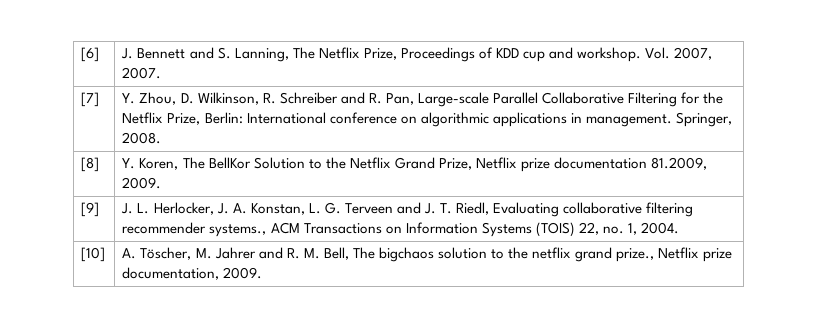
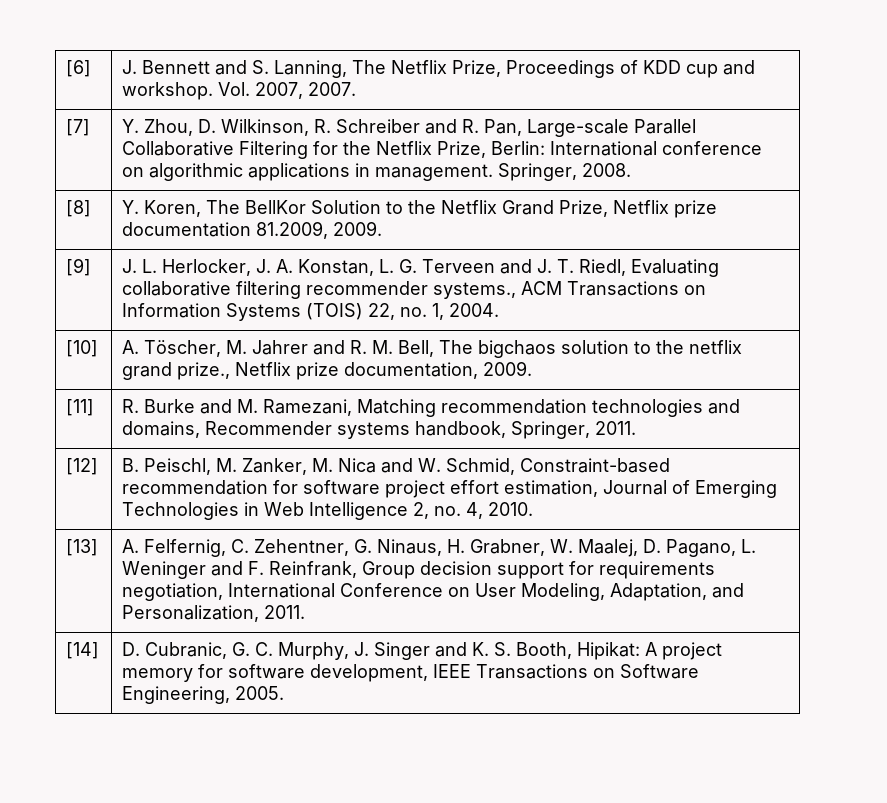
+ [11] | R. Burke and M. Ramezani, Matching recommendation technologies and domains, Recommender systems handbook, Springer, 2011.
+ [12] | B. Peischl, M. Zanker, M. Nica and W. Schmid, Constraint-based recommendation for software project effort estimation, Journal of Emerging Technologies in Web Intelligence 2, no. 4, 2010.
+ [13] | A. Felfernig, C. Zehentner, G. Ninaus, H. Grabner, W. Maalej, D. Pagano, L. Weninger and F. Reinfrank, Group decision support for requirements negotiation, International Conference on User Modeling, Adaptation, and Personalization, 2011.
+ [14] | D. Cubranic, G. C. Murphy, J. Singer and K. S. Booth, Hipikat: A project memory for software development, IEEE Transactions on Software Engineering, 2005.

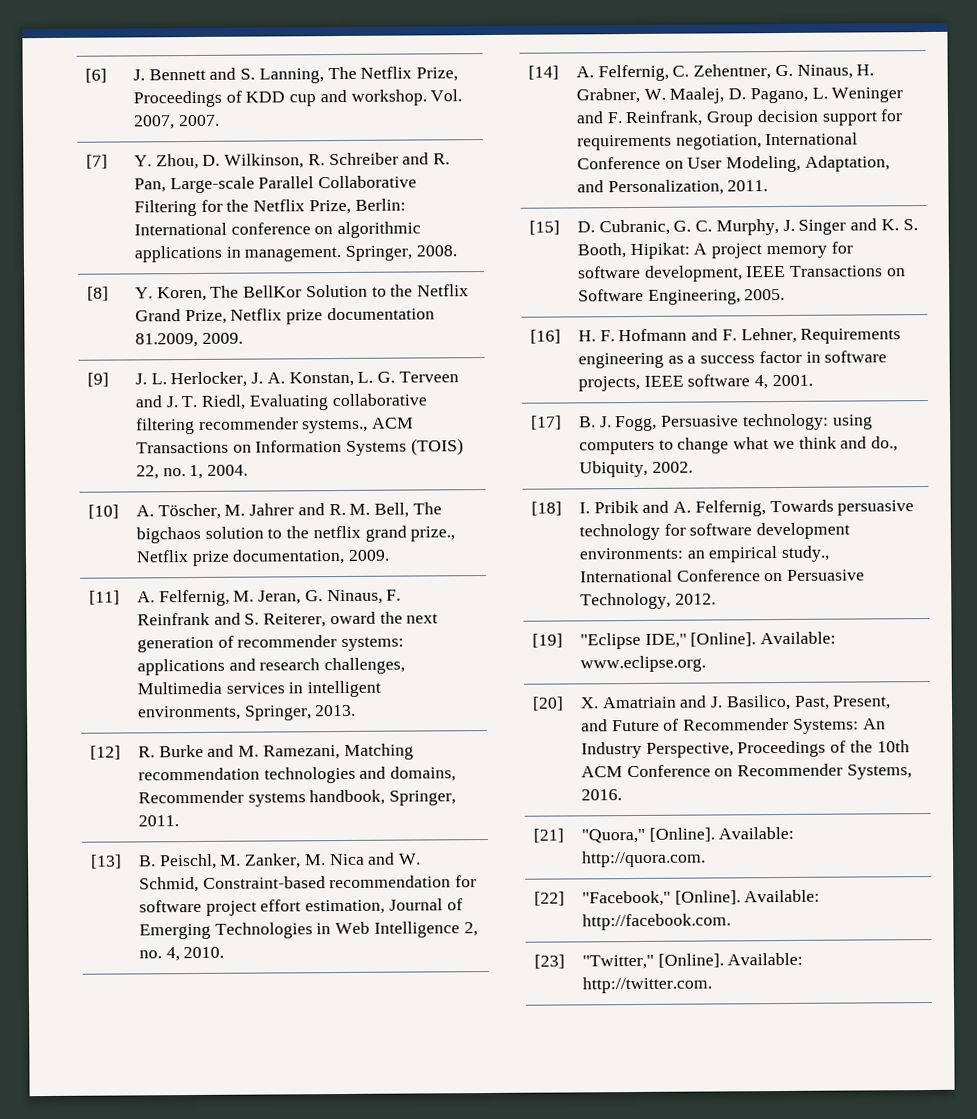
- [11] | R. Burke and M. Ramezani, Matching recommendation technologies and domains, Recommender systems handbook, Springer, 2011.
+ [11] | A. Felfernig, M. Jeran, G. Ninaus, F. Reinfrank and S. Reiterer, oward the next generation of recommender systems: applications and research challenges, Multimedia services in intelligent environments, Springer, 2013.
+ [12] | R. Burke and M. Ramezani, Matching recommendation technologies and domains, Recommender systems handbook, Springer, 2011.
- [12] | B. Peischl, M. Zanker, M. Nica and W. Schmid, Constraint-based recommendation for software project effort estimation, Journal of Emerging Technologies in Web Intelligence 2, no. 4, 2010.
+ [13] | B. Peischl, M. Zanker, M. Nica and W. Schmid, Constraint-based recommendation for software project effort estimation, Journal of Emerging Technologies in Web Intelligence 2, no. 4, 2010.
- [13] | A. Felfernig, C. Zehentner, G. Ninaus, H. Grabner, W. Maalej, D. Pagano, L. Weninger and F. Reinfrank, Group decision support for requirements negotiation, International Conference on User Modeling, Adaptation, and Personalization, 2011.
+ [14] | A. Felfernig, C. Zehentner, G. Ninaus, H. Grabner, W. Maalej, D. Pagano, L. Weninger and F. Reinfrank, Group decision support for requirements negotiation, International Conference on User Modeling, Adaptation, and Personalization, 2011.
- [14] | D. Cubranic, G. C. Murphy, J. Singer and K. S. Booth, Hipikat: A project memory for software development, IEEE Transactions on Software Engineering, 2005.
+ [15] | D. Cubranic, G. C. Murphy, J. Singer and K. S. Booth, Hipikat: A project memory for software development, IEEE Transactions on Software Engineering, 2005.
+ [16] | H. F. Hofmann and F. Lehner, Requirements engineering as a success factor in software projects, IEEE software 4, 2001.
+ [17] | B. J. Fogg, Persuasive technology: using computers to change what we think and do., Ubiquity, 2002.
+ [18] | I. Pribik and A. Felfernig, Towards persuasive technology for software development environments: an empirical study., International Conference on Persuasive Technology, 2012.
+ [19] | "Eclipse IDE," [Online]. Available: www.eclipse.org.
+ [20] | X. Amatriain and J. Basilico, Past, Present, and Future of Recommender Systems: An Industry Perspective, Proceedings of the 10th ACM Conference on Recommender Systems, 2016.
+ [21] | "Quora," [Online]. Available: http://quora.com.
+ [22] | "Facebook," [Online]. Available: http://facebook.com.
+ [23] | "Twitter," [Online]. Available: http://twitter.com.

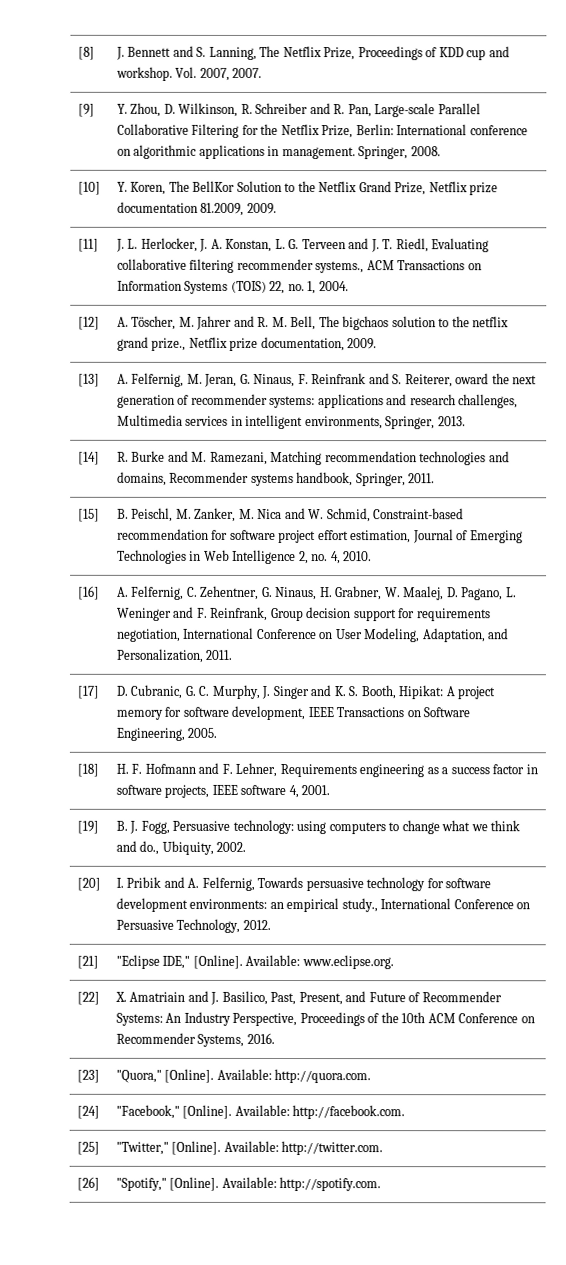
- [6] | J. Bennett and S. Lanning, The Netflix Prize, Proceedings of KDD cup and workshop. Vol. 2007, 2007.
+ [8] | J. Bennett and S. Lanning, The Netflix Prize, Proceedings of KDD cup and workshop. Vol. 2007, 2007.
- [7] | Y. Zhou, D. Wilkinson, R. Schreiber and R. Pan, Large-scale Parallel Collaborative Filtering for the Netflix Prize, Berlin: International conference on algorithmic applications in management. Springer, 2008.
+ [9] | Y. Zhou, D. Wilkinson, R. Schreiber and R. Pan, Large-scale Parallel Collaborative Filtering for the Netflix Prize, Berlin: International conference on algorithmic applications in management. Springer, 2008.
- [8] | Y. Koren, The BellKor Solution to the Netflix Grand Prize, Netflix prize documentation 81.2009, 2009.
+ [10] | Y. Koren, The BellKor Solution to the Netflix Grand Prize, Netflix prize documentation 81.2009, 2009.
- [9] | J. L. Herlocker, J. A. Konstan, L. G. Terveen and J. T. Riedl, Evaluating collaborative filtering recommender systems., ACM Transactions on Information Systems (TOIS) 22, no. 1, 2004.
+ [11] | J. L. Herlocker, J. A. Konstan, L. G. Terveen and J. T. Riedl, Evaluating collaborative filtering recommender systems., ACM Transactions on Information Systems (TOIS) 22, no. 1, 2004.
- [10] | A. Töscher, M. Jahrer and R. M. Bell, The bigchaos solution to the netflix grand prize., Netflix prize documentation, 2009.
+ [12] | A. Töscher, M. Jahrer and R. M. Bell, The bigchaos solution to the netflix grand prize., Netflix prize documentation, 2009.
- [11] | A. Felfernig, M. Jeran, G. Ninaus, F. Reinfrank and S. Reiterer, oward the next generation of recommender systems: applications and research challenges, Multimedia services in intelligent environments, Springer, 2013.
+ [13] | A. Felfernig, M. Jeran, G. Ninaus, F. Reinfrank and S. Reiterer, oward the next generation of recommender systems: applications and research challenges, Multimedia services in intelligent environments, Springer, 2013.
- [12] | R. Burke and M. Ramezani, Matching recommendation technologies and domains, Recommender systems handbook, Springer, 2011.
+ [14] | R. Burke and M. Ramezani, Matching recommendation technologies and domains, Recommender systems handbook, Springer, 2011.
- [13] | B. Peischl, M. Zanker, M. Nica and W. Schmid, Constraint-based recommendation for software project effort estimation, Journal of Emerging Technologies in Web Intelligence 2, no. 4, 2010.
+ [15] | B. Peischl, M. Zanker, M. Nica and W. Schmid, Constraint-based recommendation for software project effort estimation, Journal of Emerging Technologies in Web Intelligence 2, no. 4, 2010.
- [14] | A. Felfernig, C. Zehentner, G. Ninaus, H. Grabner, W. Maalej, D. Pagano, L. Weninger and F. Reinfrank, Group decision support for requirements negotiation, International Conference on User Modeling, Adaptation, and Personalization, 2011.
+ [16] | A. Felfernig, C. Zehentner, G. Ninaus, H. Grabner, W. Maalej, D. Pagano, L. Weninger and F. Reinfrank, Group decision support for requirements negotiation, International Conference on User Modeling, Adaptation, and Personalization, 2011.
- [15] | D. Cubranic, G. C. Murphy, J. Singer and K. S. Booth, Hipikat: A project memory for software development, IEEE Transactions on Software Engineering, 2005.
+ [17] | D. Cubranic, G. C. Murphy, J. Singer and K. S. Booth, Hipikat: A project memory for software development, IEEE Transactions on Software Engineering, 2005.
- [16] | H. F. Hofmann and F. Lehner, Requirements engineering as a success factor in software projects, IEEE software 4, 2001.
+ [18] | H. F. Hofmann and F. Lehner, Requirements engineering as a success factor in software projects, IEEE software 4, 2001.
- [17] | B. J. Fogg, Persuasive technology: using computers to change what we think and do., Ubiquity, 2002.
+ [19] | B. J. Fogg, Persuasive technology: using computers to change what we think and do., Ubiquity, 2002.
- [18] | I. Pribik and A. Felfernig, Towards persuasive technology for software development environments: an empirical study., International Conference on Persuasive Technology, 2012.
+ [20] | I. Pribik and A. Felfernig, Towards persuasive technology for software development environments: an empirical study., International Conference on Persuasive Technology, 2012.
- [19] | "Eclipse IDE," [Online]. Available: www.eclipse.org.
+ [21] | "Eclipse IDE," [Online]. Available: www.eclipse.org.
- [20] | X. Amatriain and J. Basilico, Past, Present, and Future of Recommender Systems: An Industry Perspective, Proceedings of the 10th ACM Conference on Recommender Systems, 2016.
+ [22] | X. Amatriain and J. Basilico, Past, Present, and Future of Recommender Systems: An Industry Perspective, Proceedings of the 10th ACM Conference on Recommender Systems, 2016.
- [21] | "Quora," [Online]. Available: http://quora.com.
+ [23] | "Quora," [Online]. Available: http://quora.com.
- [22] | "Facebook," [Online]. Available: http://facebook.com.
+ [24] | "Facebook," [Online]. Available: http://facebook.com.
- [23] | "Twitter," [Online]. Available: http://twitter.com.
+ [25] | "Twitter," [Online]. Available: http://twitter.com.
+ [26] | "Spotify," [Online]. Available: http://spotify.com.

